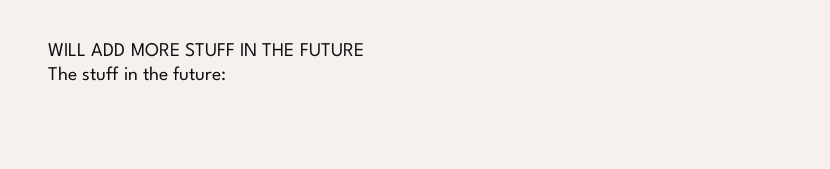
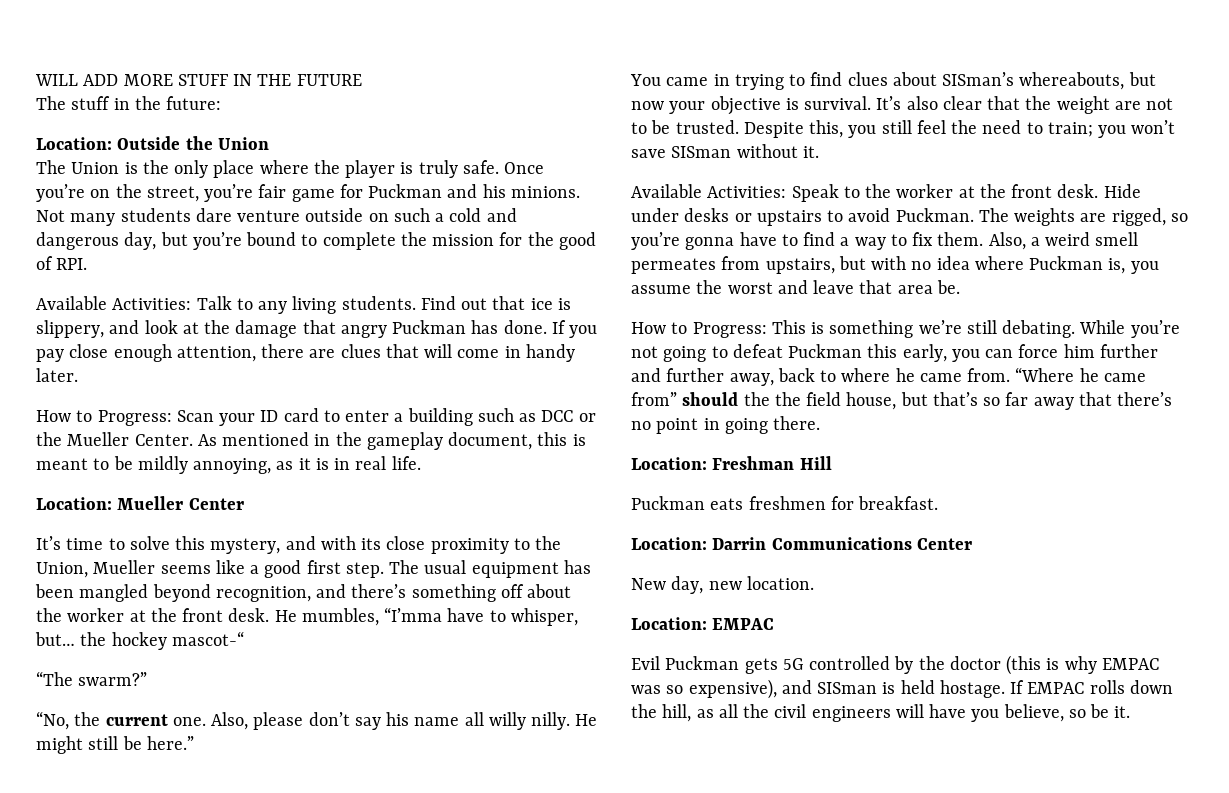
+ Location: Outside the Union
+ The Union is the only place where the player is truly safe. Once you’re on the street, you’re fair game for Puckman and his minions. Not many students dare venture outside on such a cold and dangerous day, but you’re bound to complete the mission for the good of RPI.
+ Available Activities: Talk to any living students. Find out that ice is slippery, and look at the damage that angry Puckman has done. If you pay close enough attention, there are clues that will come in handy later.
+ How to Progress: Scan your ID card to enter a building such as DCC or the Mueller Center. As mentioned in the gameplay document, this is meant to be mildly annoying, as it is in real life.
+ Location: Mueller Center
+ It’s time to solve this mystery, and with its close proximity to the Union, Mueller seems like a good first step. The usual equipment has been mangled beyond recognition, and there’s something off about the worker at the front desk. He mumbles, “I’mma have to whisper, but… the hockey mascot-“
+ “The swarm?”
+ “No, the current one. Also, please don’t say his name all willy nilly. He might still be here.”
+ You came in trying to find clues about SISman’s whereabouts, but now your objective is survival. It’s also clear that the weight are not to be trusted. Despite this, you still feel the need to train; you won’t save SISman without it.
+ Available Activities: Speak to the worker at the front desk. Hide under desks or upstairs to avoid Puckman. The weights are rigged, so you’re gonna have to find a way to fix them. Also, a weird smell permeates from upstairs, but with no idea where Puckman is, you assume the worst and leave that area be.
+ How to Progress: This is something we’re still debating. While you’re not going to defeat Puckman this early, you can force him further and further away, back to where he came from. “Where he came from” should the the field house, but that’s so far away that there’s no point in going there.
+ Location: Freshman Hill
+ Puckman eats freshmen for breakfast.
+ Location: Darrin Communications Center
+ New day, new location.
+ Location: EMPAC
+ Evil Puckman gets 5G controlled by the doctor (this is why EMPAC was so expensive), and SISman is held hostage. If EMPAC rolls down the hill, as all the civil engineers will have you believe, so be it.

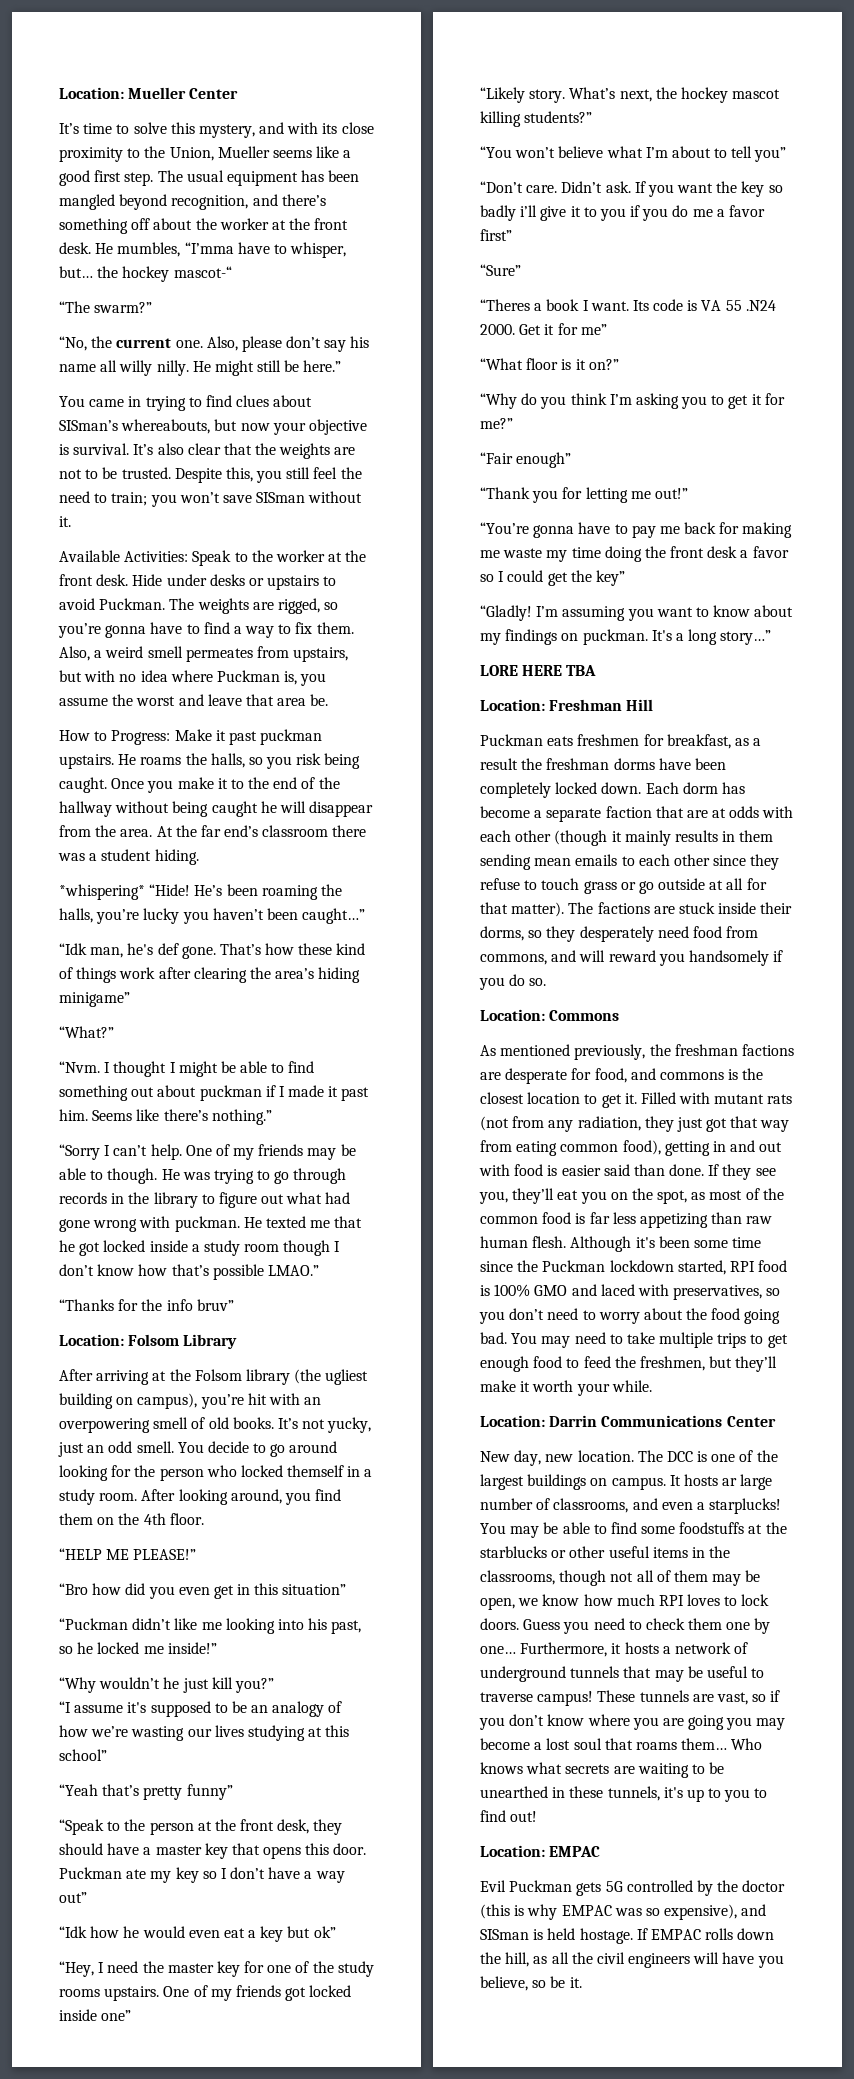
- WILL ADD MORE STUFF IN THE FUTURE
- The stuff in the future:
- Location: Outside the Union
- The Union is the only place where the player is truly safe. Once you’re on the street, you’re fair game for Puckman and his minions. Not many students dare venture outside on such a cold and dangerous day, but you’re bound to complete the mission for the good of RPI.
- Available Activities: Talk to any living students. Find out that ice is slippery, and look at the damage that angry Puckman has done. If you pay close enough attention, there are clues that will come in handy later.
- How to Progress: Scan your ID card to enter a building such as DCC or the Mueller Center. As mentioned in the gameplay document, this is meant to be mildly annoying, as it is in real life.
- It’s also clear that the weight are not to be trusted.
+ It’s also clear that the weights are not to be trusted.
- How to Progress: This is something we’re still debating. While you’re not going to defeat Puckman this early, you can force him further and further away, back to where he came from. “Where he came from” should the the field house, but that’s so far away that there’s no point in going there.
+ How to Progress: Make it past puckman upstairs. He roams the halls, so you risk being caught. Once you make it to the end of the hallway without being caught he will disappear from the area. At the far end’s classroom there was a student hiding.
+ *whispering* “Hide! He’s been roaming the halls, you’re lucky you haven’t been caught…”
+ “Idk man, he's def gone. That’s how these kind of things work after clearing the area’s hiding minigame”
+ “What?”
+ “Nvm. I thought I might be able to find something out about puckman if I made it past him. Seems like there’s nothing.”
+ “Sorry I can’t help. One of my friends may be able to though. He was trying to go through records in the library to figure out what had gone wrong with puckman. He texted me that he got locked inside a study room though I don’t know how that’s possible LMAO.”
+ “Thanks for the info bruv”
+ Location: Folsom Library
+ After arriving at the Folsom library (the ugliest building on campus), you’re hit with an overpowering smell of old books. It’s not yucky, just an odd smell. You decide to go around looking for the person who locked themself in a study room. After looking around, you find them on the 4th floor.
+ “HELP ME PLEASE!”
+ “Bro how did you even get in this situation”
+ “Puckman didn’t like me looking into his past, so he locked me inside!”
+ “Why wouldn’t he just kill you?”
+ “I assume it's supposed to be an analogy of how we’re wasting our lives studying at this school”
+ “Yeah that’s pretty funny”
+ “Speak to the person at the front desk, they should have a master key that opens this door. Puckman ate my key so I don’t have a way out”
+ “Idk how he would even eat a key but ok”
+ “Hey, I need the master key for one of the study rooms upstairs. One of my friends got locked inside one”
+ “Likely story. What’s next, the hockey mascot killing students?”
+ “You won’t believe what I’m about to tell you”
+ “Don’t care. Didn’t ask. If you want the key so badly i’ll give it to you if you do me a favor first”
+ “Sure”
+ “Theres a book I want. Its code is VA 55 .N24 2000. Get it for me”
+ “What floor is it on?”
+ “Why do you think I’m asking you to get it for me?”
+ “Fair enough”
+ “Thank you for letting me out!”
+ “You’re gonna have to pay me back for making me waste my time doing the front desk a favor so I could get the key”
+ “Gladly! I’m assuming you want to know about my findings on puckman. It's a long story…”
+ LORE HERE TBA
- Puckman eats freshmen for breakfast.
+ Puckman eats freshmen for breakfast, as a result the freshman dorms have been completely locked down. Each dorm has become a separate faction that are at odds with each other (though it mainly results in them sending mean emails to each other since they refuse to touch grass or go outside at all for that matter). The factions are stuck inside their dorms, so they desperately need food from commons, and will reward you handsomely if you do so.
+ Location: Commons
+ As mentioned previously, the freshman factions are desperate for food, and commons is the closest location to get it. Filled with mutant rats (not from any radiation, they just got that way from eating common food), getting in and out with food is easier said than done. If they see you, they’ll eat you on the spot, as most of the common food is far less appetizing than raw human flesh. Although it's been some time since the Puckman lockdown started, RPI food is 100% GMO and laced with preservatives, so you don’t need to worry about the food going bad. You may need to take multiple trips to get enough food to feed the freshmen, but they’ll make it worth your while.
+ The DCC is one of the largest buildings on campus. It hosts ar large number of classrooms, and even a starplucks! You may be able to find some foodstuffs at the starblucks or other useful items in the classrooms, though not all of them may be open, we know how much RPI loves to lock doors. Guess you need to check them one by one… Furthermore, it hosts a network of underground tunnels that may be useful to traverse campus! These tunnels are vast, so if you don’t know where you are going you may become a lost soul that roams them… Who knows what secrets are waiting to be unearthed in these tunnels, it's up to you to find out!

